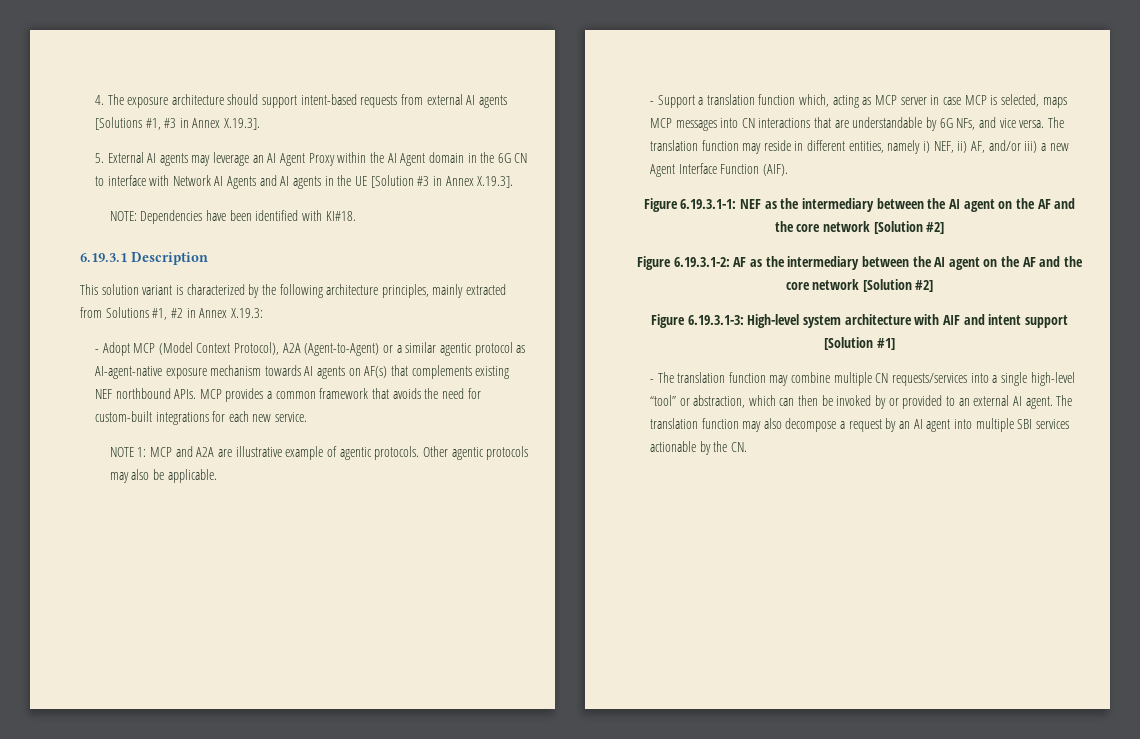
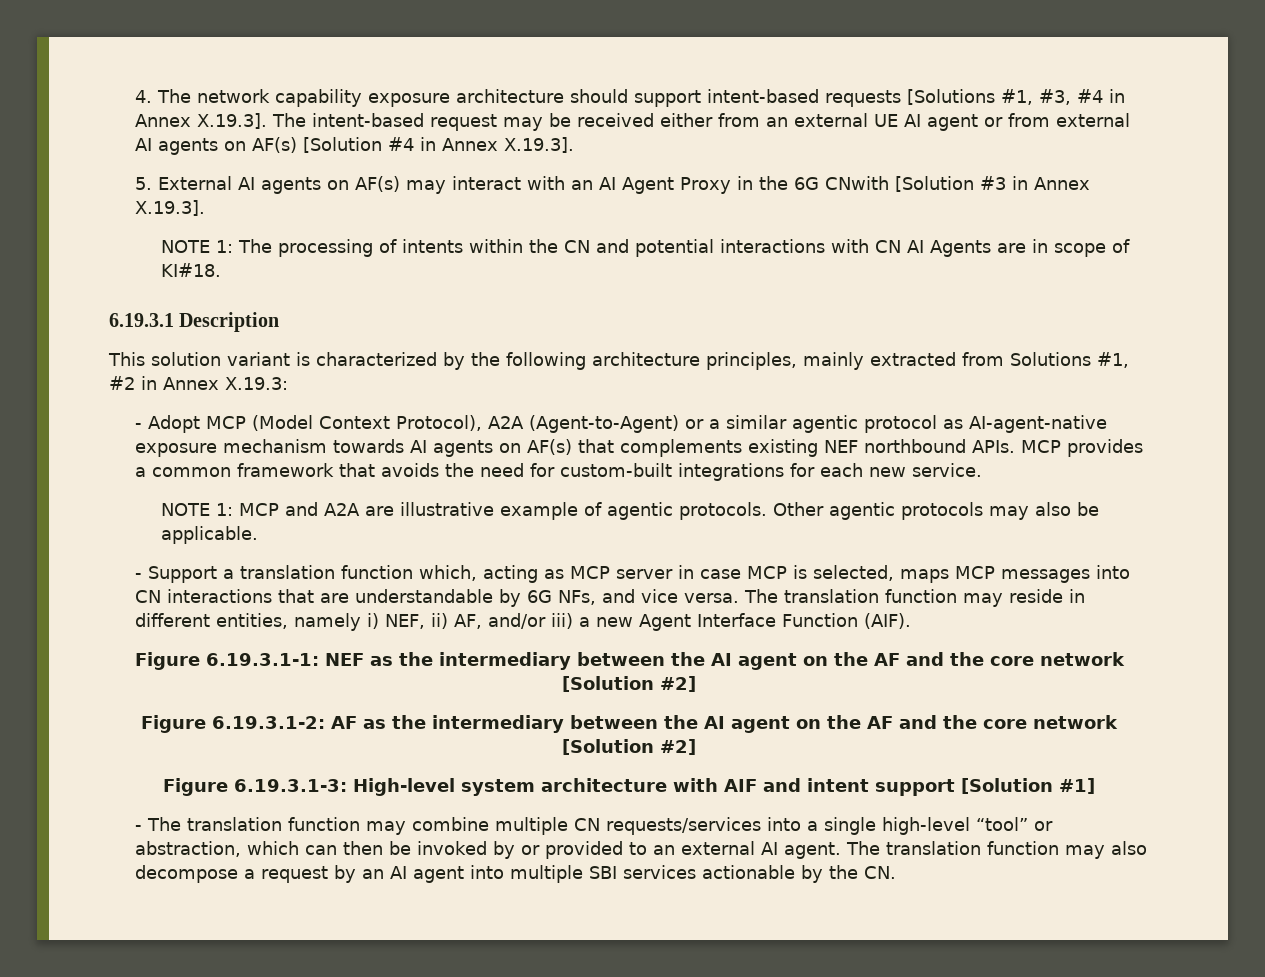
- 4. The exposure architecture should support intent-based requests from external AI agents [Solutions #1, #3 in Annex X.19.3].
+ 4. The network capability exposure architecture should support intent-based requests [Solutions #1, #3, #4 in Annex X.19.3]. The intent-based request may be received either from an external UE AI agent or from external AI agents on AF(s) [Solution #4 in Annex X.19.3].
- 5. External AI agents may leverage an AI Agent Proxy within the AI Agent domain in the 6G CN to interface with Network AI Agents and AI agents in the UE [Solution #3 in Annex X.19.3].
+ 5. External AI agents on AF(s) may interact with an AI Agent Proxy in the 6G CNwith [Solution #3 in Annex X.19.3].
- NOTE: Dependencies have been identified with KI#18.
+ NOTE 1: The processing of intents within the CN and potential interactions with CN AI Agents are in scope of KI#18.

